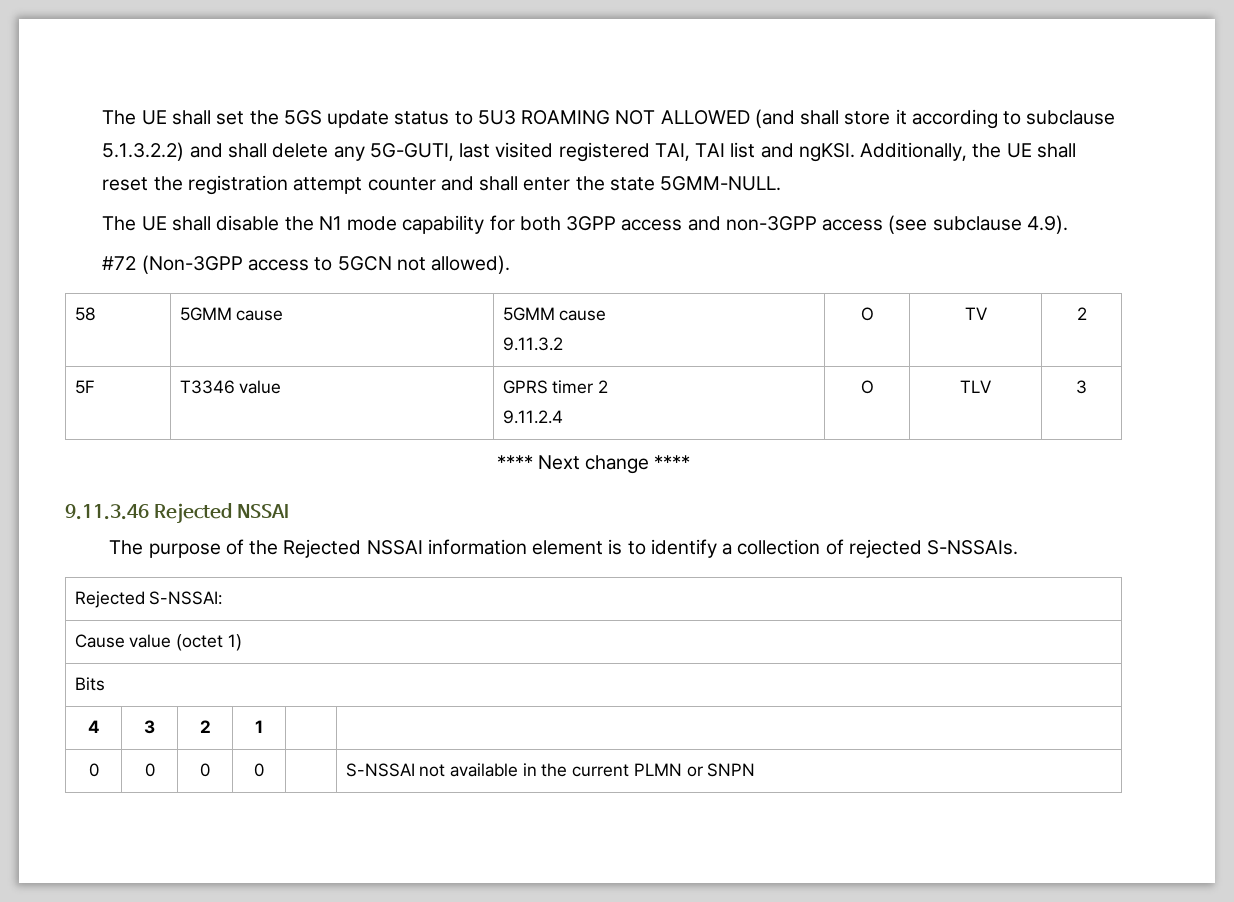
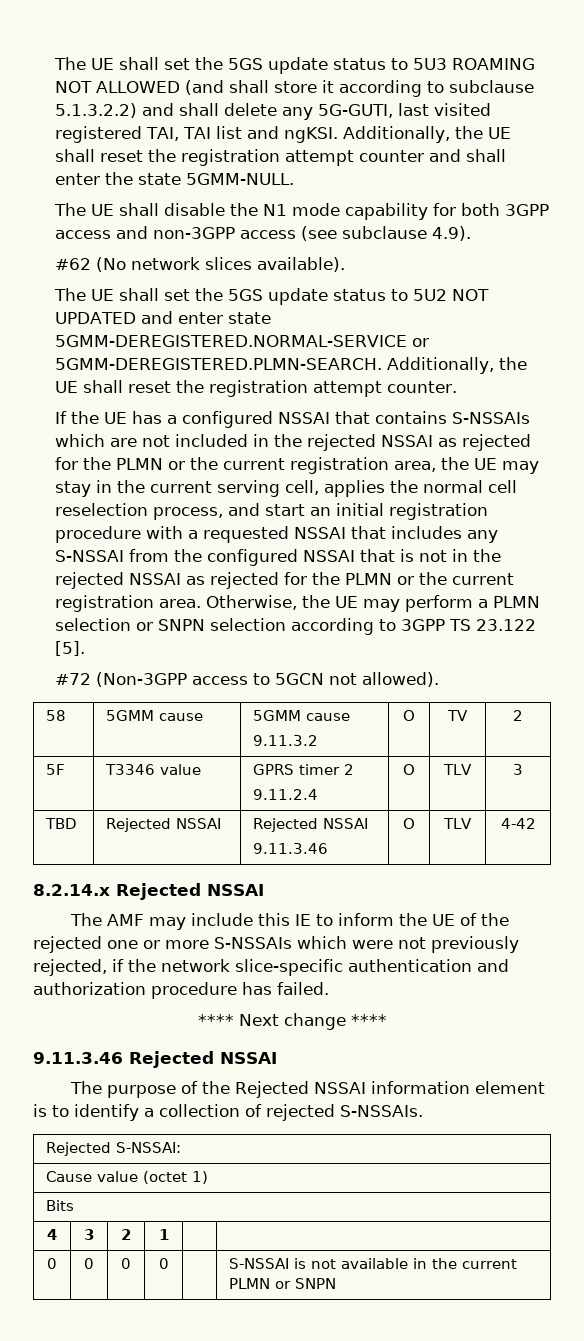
+ #62 (No network slices available).
+ The UE shall set the 5GS update status to 5U2 NOT UPDATED and enter state 5GMM-DEREGISTERED.NORMAL-SERVICE or 5GMM-DEREGISTERED.PLMN-SEARCH. Additionally, the UE shall reset the registration attempt counter.
+ If the UE has a configured NSSAI that contains S-NSSAIs which are not included in the rejected NSSAI as rejected for the PLMN or the current registration area, the UE may stay in the current serving cell, applies the normal cell reselection process, and start an initial registration procedure with a requested NSSAI that includes any S-NSSAI from the configured NSSAI that is not in the rejected NSSAI as rejected for the PLMN or the current registration area. Otherwise, the UE may perform a PLMN selection or SNPN selection according to 3GPP TS 23.122 [5].
+ TBD | Rejected NSSAI | Rejected NSSAI
+ 9.11.3.46 | O | TLV | 4-42
+ 8.2.14.x Rejected NSSAI
+ The AMF may include this IE to inform the UE of the rejected one or more S-NSSAIs which were not previously rejected, if the network slice-specific authentication and authorization procedure has failed.
- 0 | 0 | 0 | 0 | | S-NSSAI not available in the current PLMN or SNPN
+ 0 | 0 | 0 | 0 | | S-NSSAI is not available in the current PLMN or SNPN

